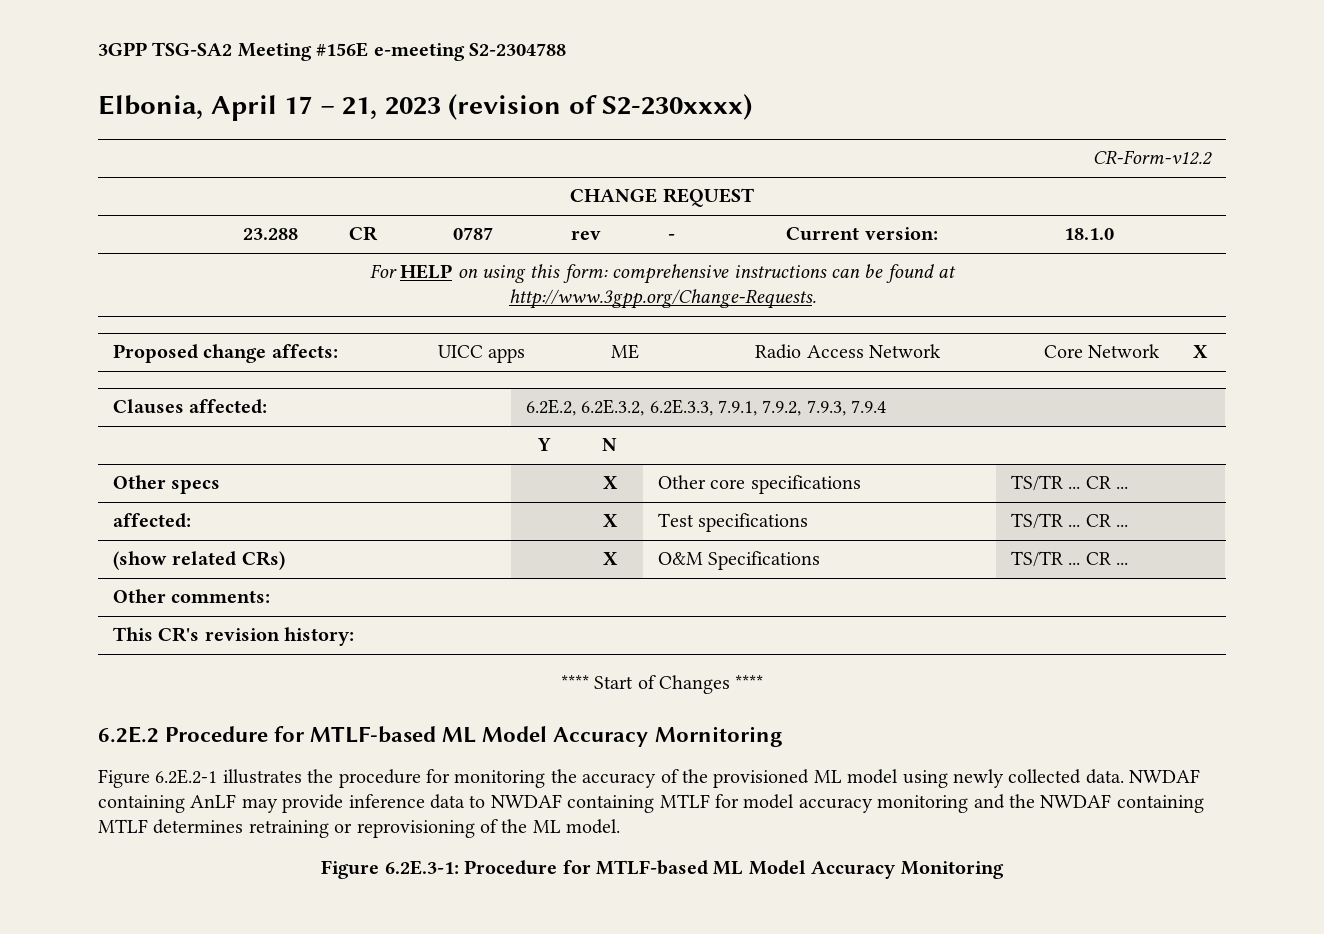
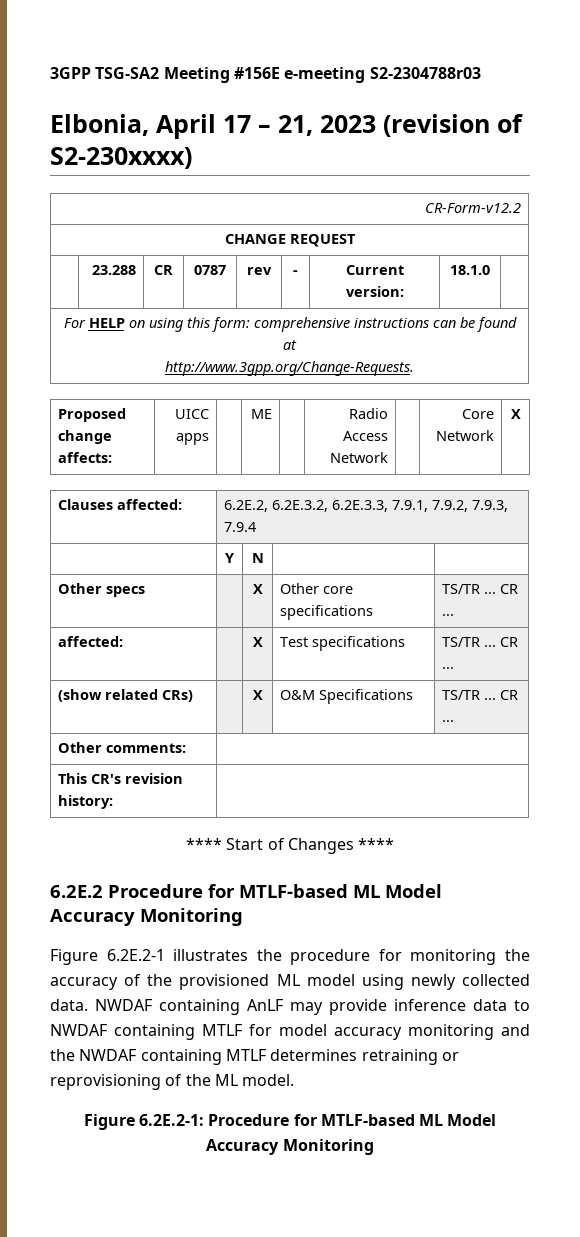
- 3GPP TSG-SA2 Meeting #156E e-meeting S2-2304788
+ 3GPP TSG-SA2 Meeting #156E e-meeting S2-2304788r03
- 6.2E.2 Procedure for MTLF-based ML Model Accuracy Mornitoring
+ 6.2E.2 Procedure for MTLF-based ML Model Accuracy Monitoring
- Figure 6.2E.3-1: Procedure for MTLF-based ML Model Accuracy Monitoring
+ Figure 6.2E.2-1: Procedure for MTLF-based ML Model Accuracy Monitoring

